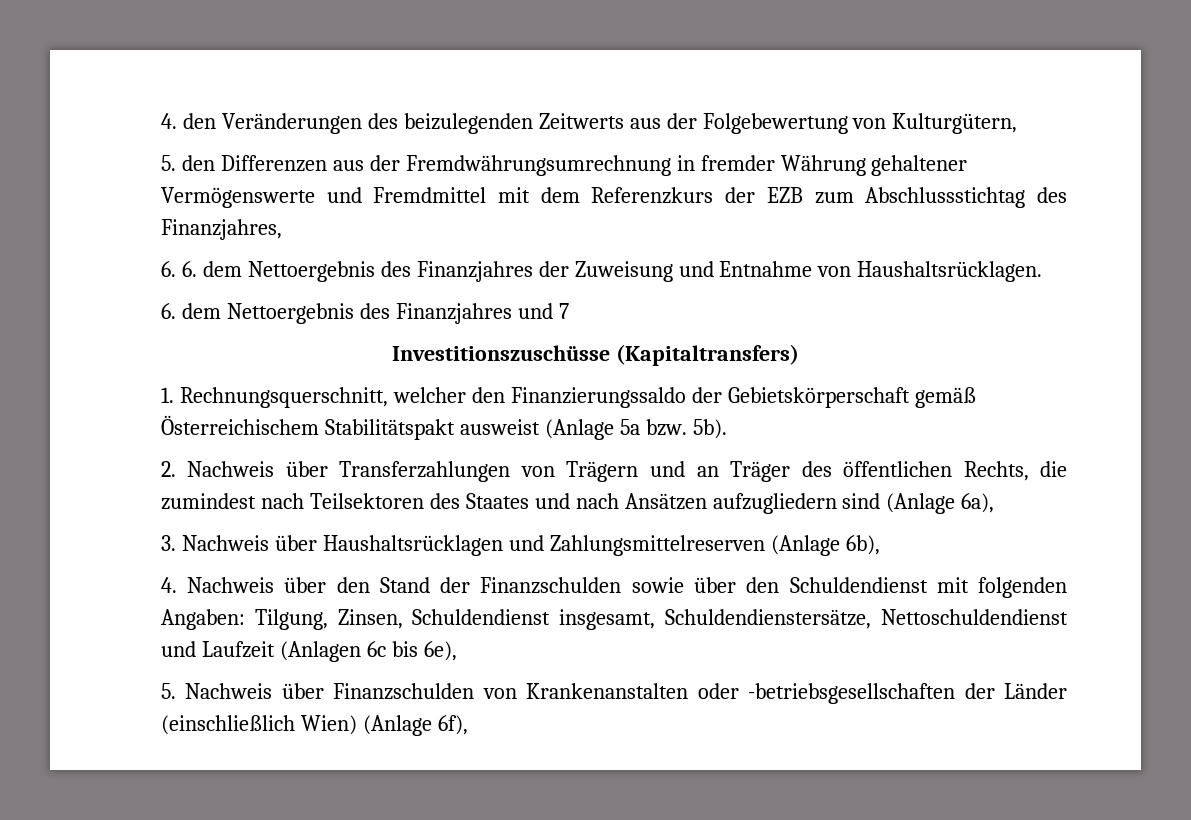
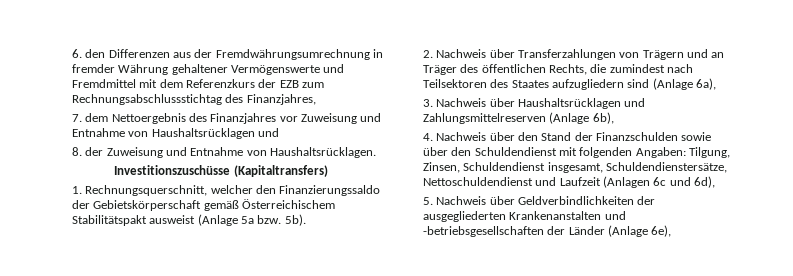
- 4. den Veränderungen des beizulegenden Zeitwerts aus der Folgebewertung von Kulturgütern,
- 5. den Differenzen aus der Fremdwährungsumrechnung in fremder Währung gehaltener Vermögenswerte und Fremdmittel mit dem Referenzkurs der EZB zum Abschlussstichtag des Finanzjahres,
+ 6. den Differenzen aus der Fremdwährungsumrechnung in fremder Währung gehaltener Vermögenswerte und Fremdmittel mit dem Referenzkurs der EZB zum Rechnungsabschlussstichtag des Finanzjahres,
- 6. 6. dem Nettoergebnis des Finanzjahres der Zuweisung und Entnahme von Haushaltsrücklagen.
+ 7. dem Nettoergebnis des Finanzjahres vor Zuweisung und Entnahme von Haushaltsrücklagen und
+ 8. der Zuweisung und Entnahme von Haushaltsrücklagen.
- 6. dem Nettoergebnis des Finanzjahres und 7
- 2. Nachweis über Transferzahlungen von Trägern und an Träger des öffentlichen Rechts, die zumindest nach Teilsektoren des Staates und nach Ansätzen aufzugliedern sind (Anlage 6a),
+ 2. Nachweis über Transferzahlungen von Trägern und an Träger des öffentlichen Rechts, die zumindest nach Teilsektoren des Staates aufzugliedern sind (Anlage 6a),
- 4. Nachweis über den Stand der Finanzschulden sowie über den Schuldendienst mit folgenden Angaben: Tilgung, Zinsen, Schuldendienst insgesamt, Schuldendienstersätze, Nettoschuldendienst und Laufzeit (Anlagen 6c bis 6e),
+ 4. Nachweis über den Stand der Finanzschulden sowie über den Schuldendienst mit folgenden Angaben: Tilgung, Zinsen, Schuldendienst insgesamt, Schuldendienstersätze, Nettoschuldendienst und Laufzeit (Anlagen 6c und 6d),
- 5. Nachweis über Finanzschulden von Krankenanstalten oder -betriebsgesellschaften der Länder (einschließlich Wien) (Anlage 6f),
+ 5. Nachweis über Geldverbindlichkeiten der ausgegliederten Krankenanstalten und -betriebsgesellschaften der Länder (Anlage 6e),

